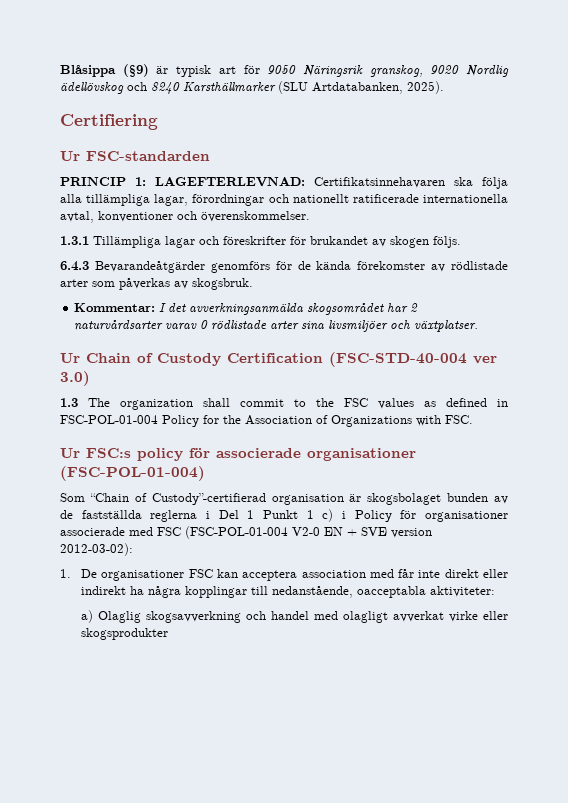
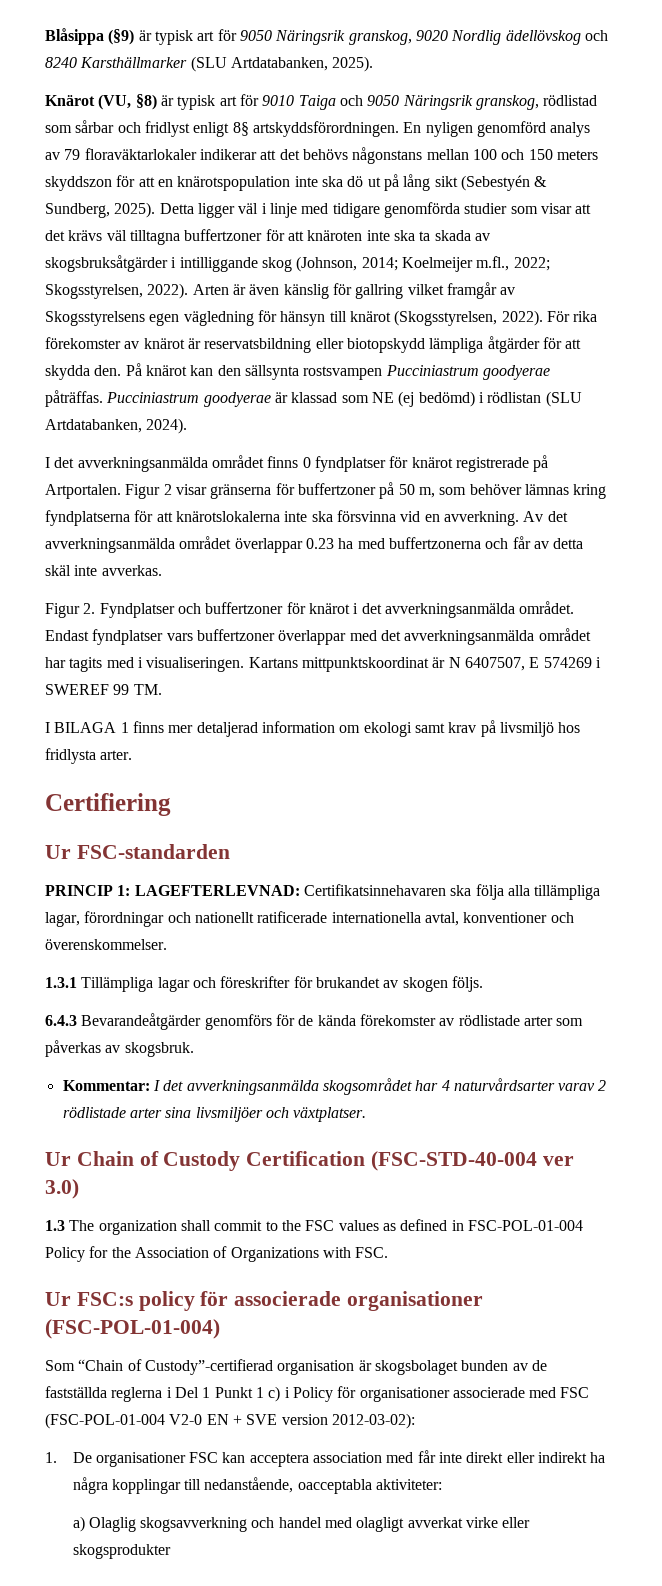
+ Knärot (VU, §8) är typisk art för 9010 Taiga och 9050 Näringsrik granskog, rödlistad som sårbar och fridlyst enligt 8§ artskyddsförordningen. En nyligen genomförd analys av 79 floraväktarlokaler indikerar att det behövs någonstans mellan 100 och 150 meters skyddszon för att en knärotspopulation inte ska dö ut på lång sikt (Sebestyén & Sundberg, 2025). Detta ligger väl i linje med tidigare genomförda studier som visar att det krävs väl tilltagna buffertzoner för att knäroten inte ska ta skada av skogsbruksåtgärder i intilliggande skog (Johnson, 2014; Koelmeijer m.fl., 2022; Skogsstyrelsen, 2022). Arten är även känslig för gallring vilket framgår av Skogsstyrelsens egen vägledning för hänsyn till knärot (Skogsstyrelsen, 2022). För rika förekomster av knärot är reservatsbildning eller biotopskydd lämpliga åtgärder för att skydda den. På knärot kan den sällsynta rostsvampen Pucciniastrum goodyerae påträffas. Pucciniastrum goodyerae är klassad som NE (ej bedömd) i rödlistan (SLU Artdatabanken, 2024).
+ I det avverkningsanmälda området finns 0 fyndplatser för knärot registrerade på Artportalen. Figur 2 visar gränserna för buffertzoner på 50 m, som behöver lämnas kring fyndplatserna för att knärotslokalerna inte ska försvinna vid en avverkning. Av det avverkningsanmälda området överlappar 0.23 ha med buffertzonerna och får av detta skäl inte avverkas.
+ Figur 2. Fyndplatser och buffertzoner för knärot i det avverkningsanmälda området. Endast fyndplatser vars buffertzoner överlappar med det avverkningsanmälda området har tagits med i visualiseringen. Kartans mittpunktskoordinat är N 6407507, E 574269 i SWEREF 99 TM.
+ I BILAGA 1 finns mer detaljerad information om ekologi samt krav på livsmiljö hos fridlysta arter.
- Kommentar: I det avverkningsanmälda skogsområdet har 2 naturvårdsarter varav 0 rödlistade arter sina livsmiljöer och växtplatser.
+ Kommentar: I det avverkningsanmälda skogsområdet har 4 naturvårdsarter varav 2 rödlistade arter sina livsmiljöer och växtplatser.

